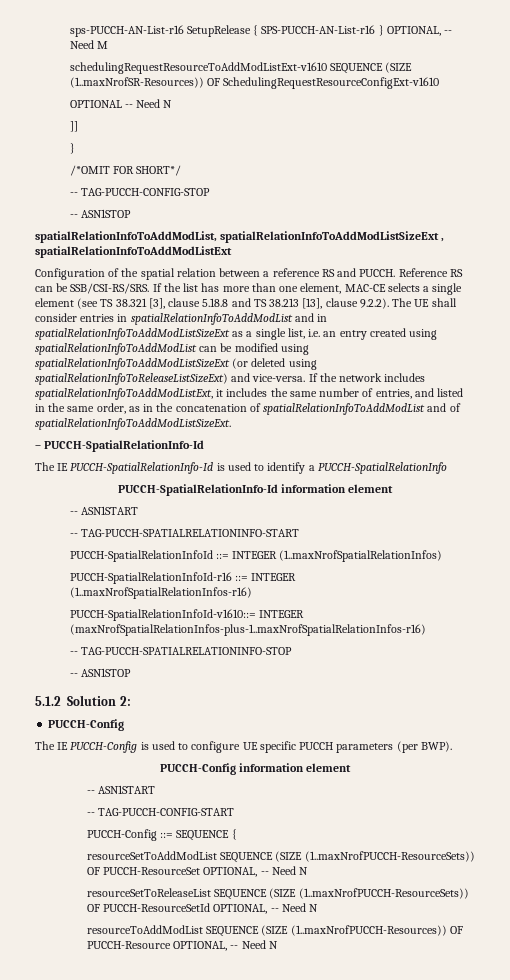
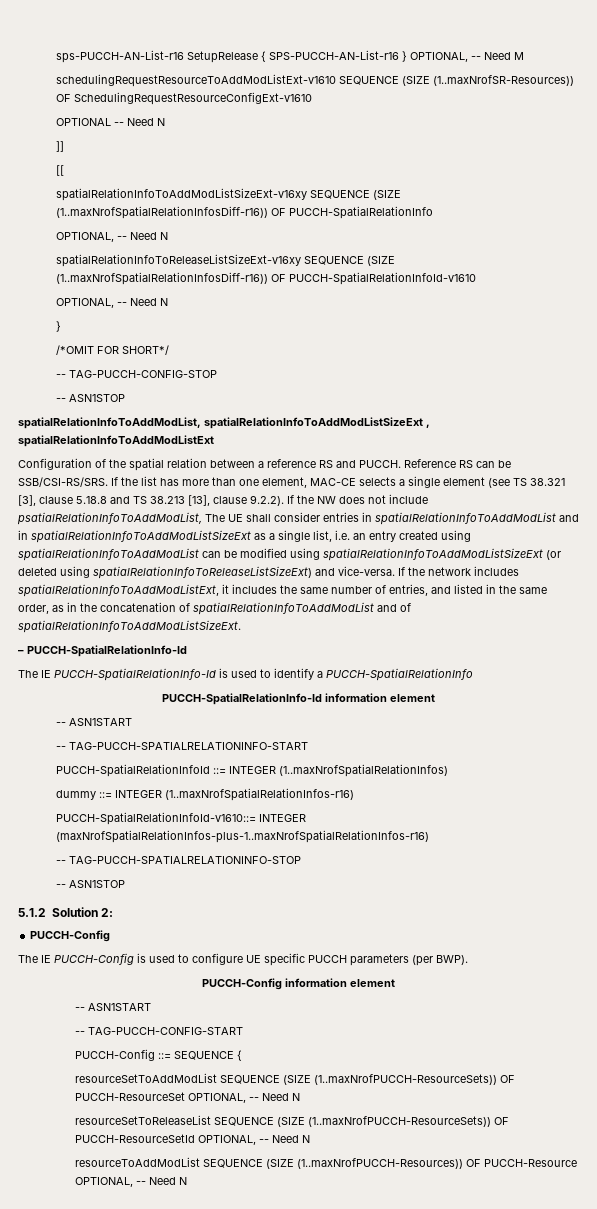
+ [[
+ spatialRelationInfoToAddModListSizeExt-v16xy SEQUENCE (SIZE (1..maxNrofSpatialRelationInfosDiff-r16)) OF PUCCH-SpatialRelationInfo
+ OPTIONAL, -- Need N
+ spatialRelationInfoToReleaseListSizeExt-v16xy SEQUENCE (SIZE (1..maxNrofSpatialRelationInfosDiff-r16)) OF PUCCH-SpatialRelationInfoId-v1610
+ OPTIONAL, -- Need N
- If the list has more than one element, MAC-CE selects a single element (see TS 38.321 [3], clause 5.18.8 and TS 38.213 [13], clause 9.2.2). The UE shall consider entries in spatialRelationInfoToAddModList and in spatialRelationInfoToAddModListSizeExt as a single list, i.e. an entry created using spatialRelationInfoToAddModList can be modified using spatialRelationInfoToAddModListSizeExt (or deleted using spatialRelationInfoToReleaseListSizeExt) and vice-versa.
+ If the list has more than one element, MAC-CE selects a single element (see TS 38.321 [3], clause 5.18.8 and TS 38.213 [13], clause 9.2.2). If the NW does not include psatialRelationInfoToAddModList, The UE shall consider entries in spatialRelationInfoToAddModList and in spatialRelationInfoToAddModListSizeExt as a single list, i.e. an entry created using spatialRelationInfoToAddModList can be modified using spatialRelationInfoToAddModListSizeExt (or deleted using spatialRelationInfoToReleaseListSizeExt) and vice-versa.
- PUCCH-SpatialRelationInfoId-r16 ::= INTEGER (1..maxNrofSpatialRelationInfos-r16)
+ dummy ::= INTEGER (1..maxNrofSpatialRelationInfos-r16)

